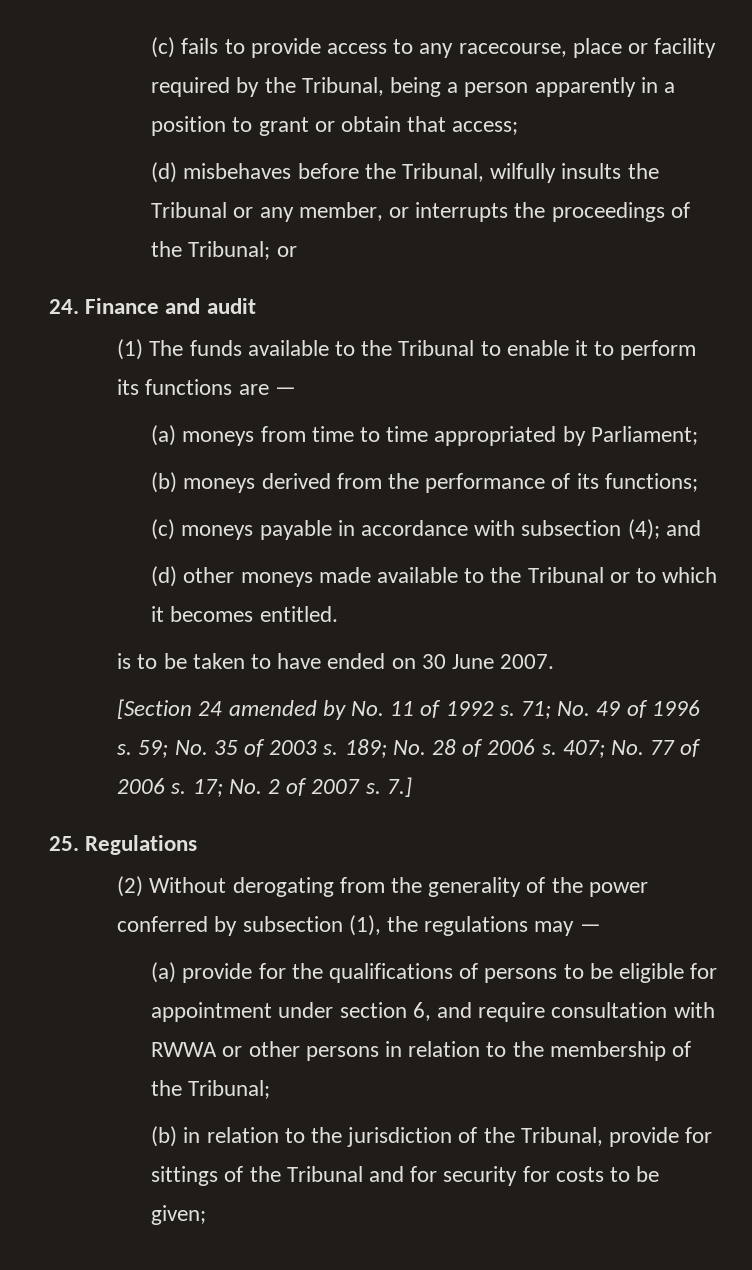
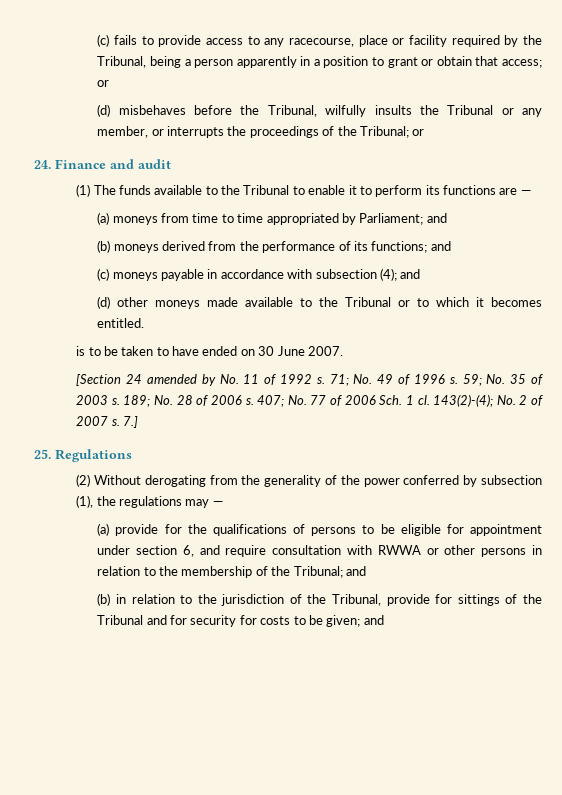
- (c) fails to provide access to any racecourse, place or facility required by the Tribunal, being a person apparently in a position to grant or obtain that access;
+ (c) fails to provide access to any racecourse, place or facility required by the Tribunal, being a person apparently in a position to grant or obtain that access; or
- (a) moneys from time to time appropriated by Parliament;
+ (a) moneys from time to time appropriated by Parliament; and
- (b) moneys derived from the performance of its functions;
+ (b) moneys derived from the performance of its functions; and
- 407; No. 77 of 2006 s. 17; No. 2 of 2007 s.
+ 407; No. 77 of 2006 Sch. 1 cl. 143(2)-(4); No. 2 of 2007 s.
- (a) provide for the qualifications of persons to be eligible for appointment under section 6, and require consultation with RWWA or other persons in relation to the membership of the Tribunal;
+ (a) provide for the qualifications of persons to be eligible for appointment under section 6, and require consultation with RWWA or other persons in relation to the membership of the Tribunal; and
- (b) in relation to the jurisdiction of the Tribunal, provide for sittings of the Tribunal and for security for costs to be given;
+ (b) in relation to the jurisdiction of the Tribunal, provide for sittings of the Tribunal and for security for costs to be given; and

